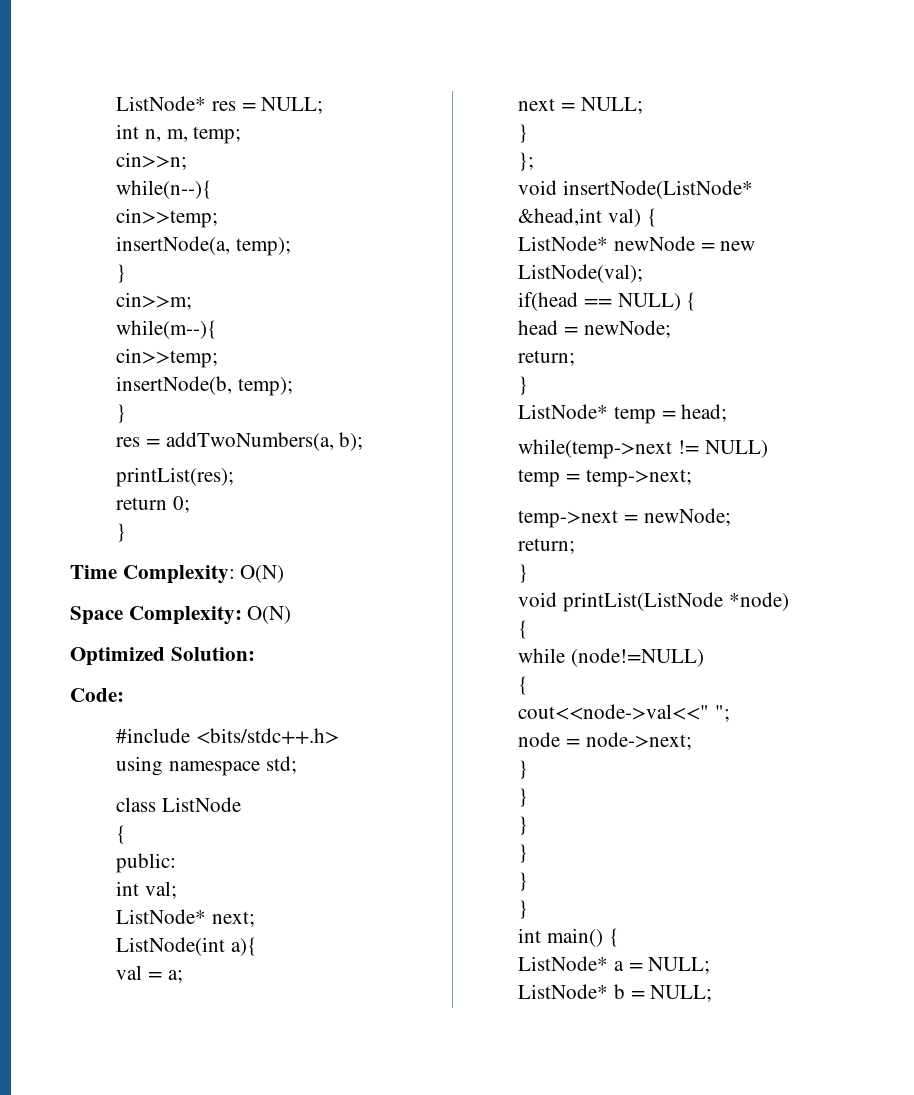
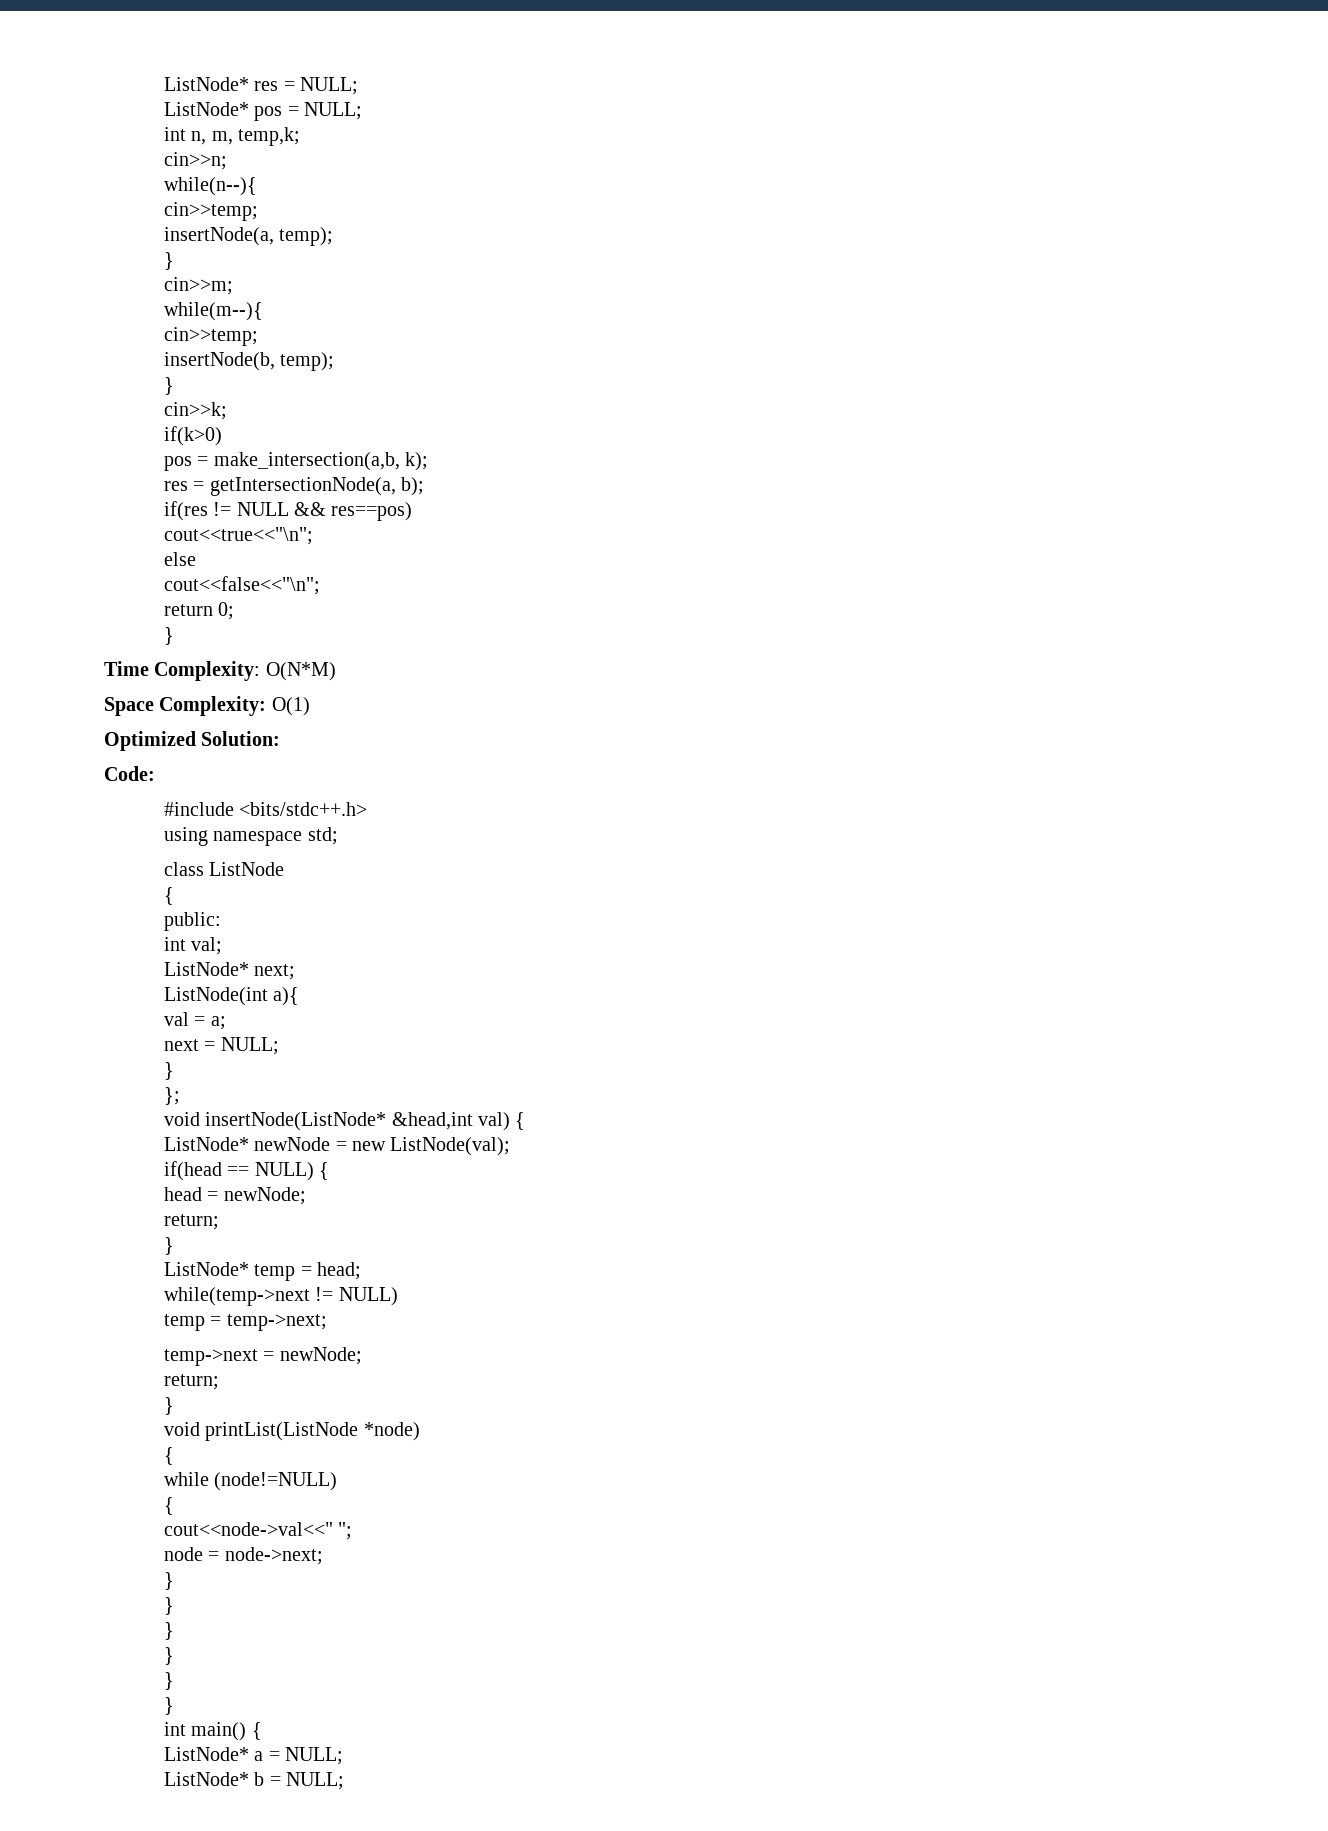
+ ListNode* pos = NULL;
- int n, m, temp;
+ int n, m, temp,k;
- res = addTwoNumbers(a, b);
+ cin>>k;
+ if(k>0)
+ pos = make_intersection(a,b, k);
+ res = getIntersectionNode(a, b);
- printList(res);
+ if(res != NULL && res==pos)
+ cout<<true<<"\n";
+ else
+ cout<<false<<"\n";
- Time Complexity: O(N)
+ Time Complexity: O(N*M)
- Space Complexity: O(N)
+ Space Complexity: O(1)

